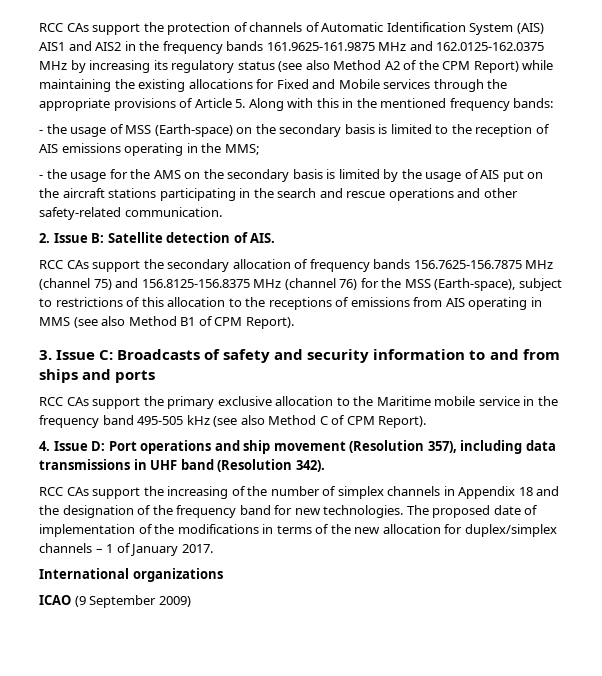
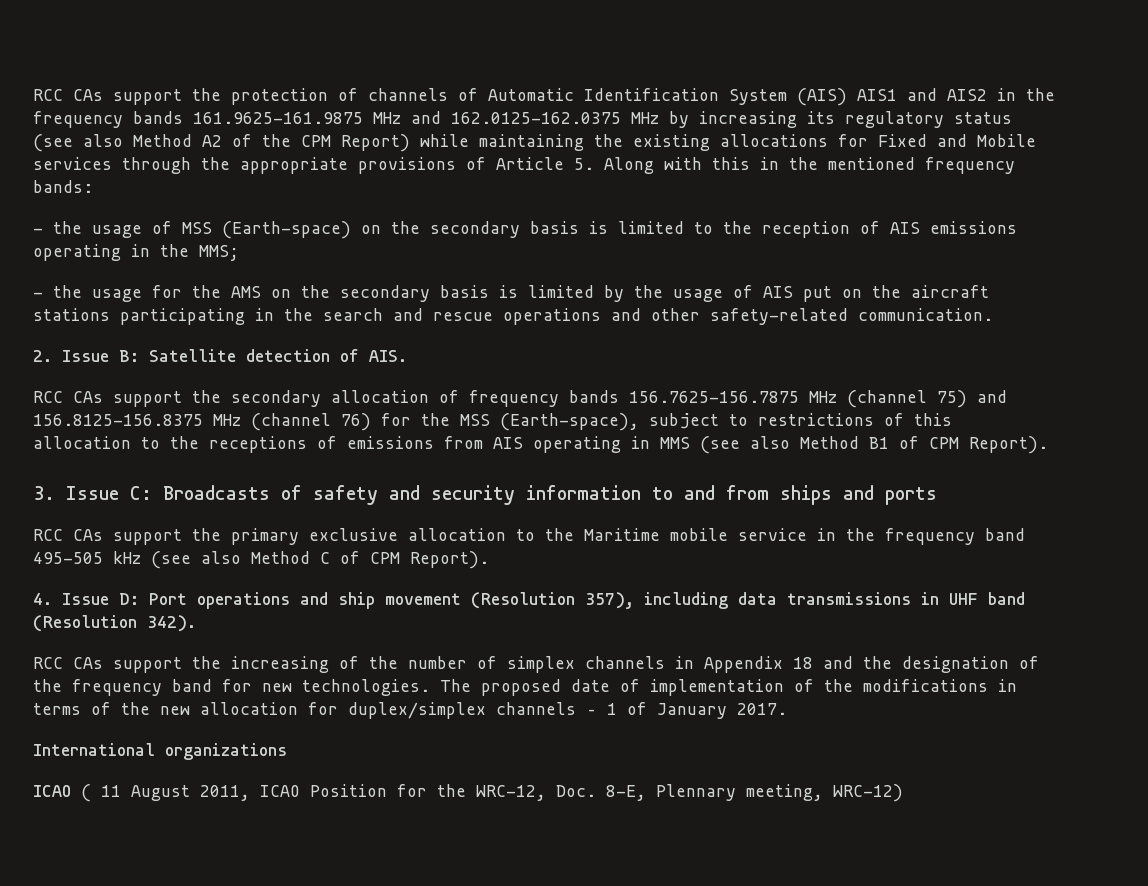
- ICAO (9 September 2009)
+ ICAO ( 11 August 2011, ICAO Position for the WRC-12, Doc. 8-E, Plennary meeting, WRC-12)

